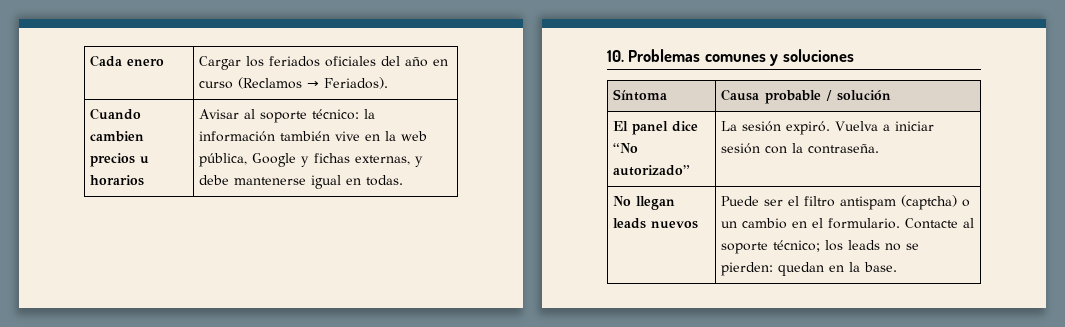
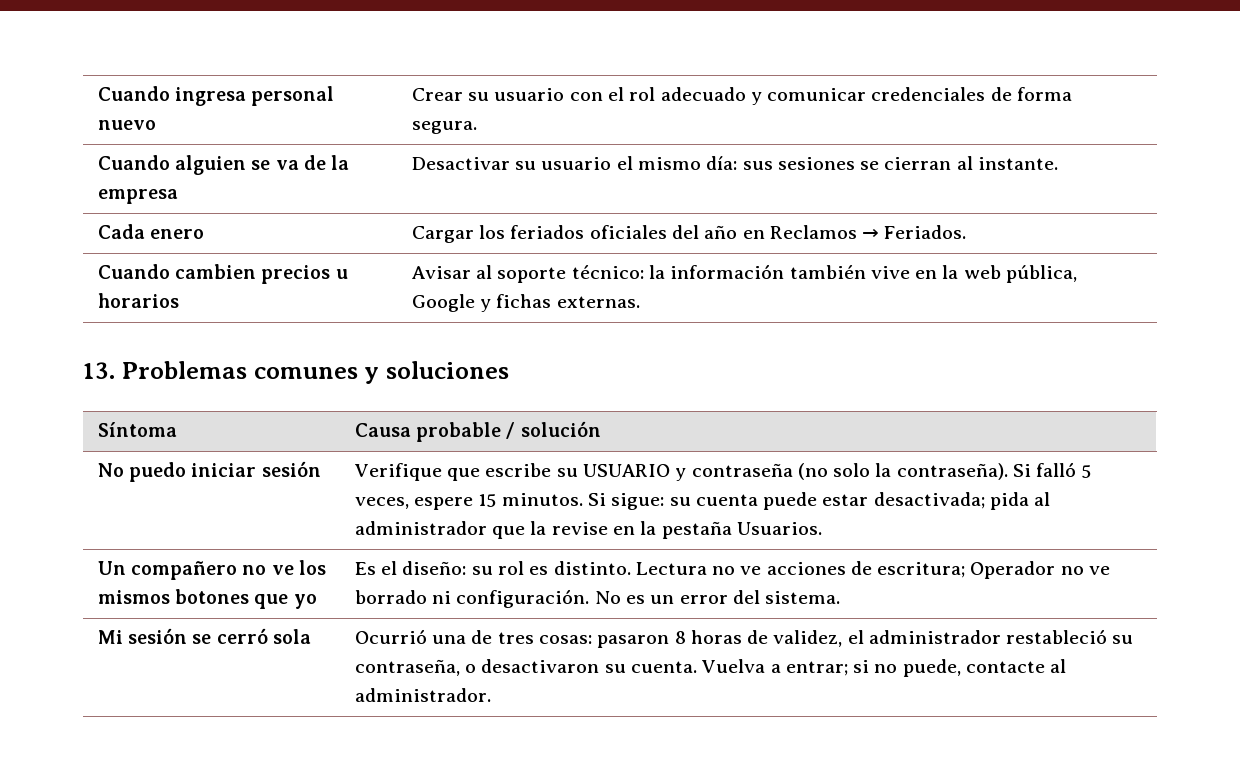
+ Cuando ingresa personal nuevo | Crear su usuario con el rol adecuado y comunicar credenciales de forma segura.
+ Cuando alguien se va de la empresa | Desactivar su usuario el mismo día: sus sesiones se cierran al instante.
- Cada enero | Cargar los feriados oficiales del año en curso (Reclamos → Feriados).
+ Cada enero | Cargar los feriados oficiales del año en Reclamos → Feriados.
- Cuando cambien precios u horarios | Avisar al soporte técnico: la información también vive en la web pública, Google y fichas externas, y debe mantenerse igual en todas.
- 10. Problemas comunes y soluciones
+ Cuando cambien precios u horarios | Avisar al soporte técnico: la información también vive en la web pública, Google y fichas externas.
+ 13. Problemas comunes y soluciones
- El panel dice “No autorizado” | La sesión expiró. Vuelva a iniciar sesión con la contraseña.
- No llegan leads nuevos | Puede ser el filtro antispam (captcha) o un cambio en el formulario. Contacte al soporte técnico; los leads no se pierden: quedan en la base.
+ No puedo iniciar sesión | Verifique que escribe su USUARIO y contraseña (no solo la contraseña). Si falló 5 veces, espere 15 minutos. Si sigue: su cuenta puede estar desactivada; pida al administrador que la revise en la pestaña Usuarios.
+ Un compañero no ve los mismos botones que yo | Es el diseño: su rol es distinto. Lectura no ve acciones de escritura; Operador no ve borrado ni configuración. No es un error del sistema.
+ Mi sesión se cerró sola | Ocurrió una de tres cosas: pasaron 8 horas de validez, el administrador restableció su contraseña, o desactivaron su cuenta. Vuelva a entrar; si no puede, contacte al administrador.

